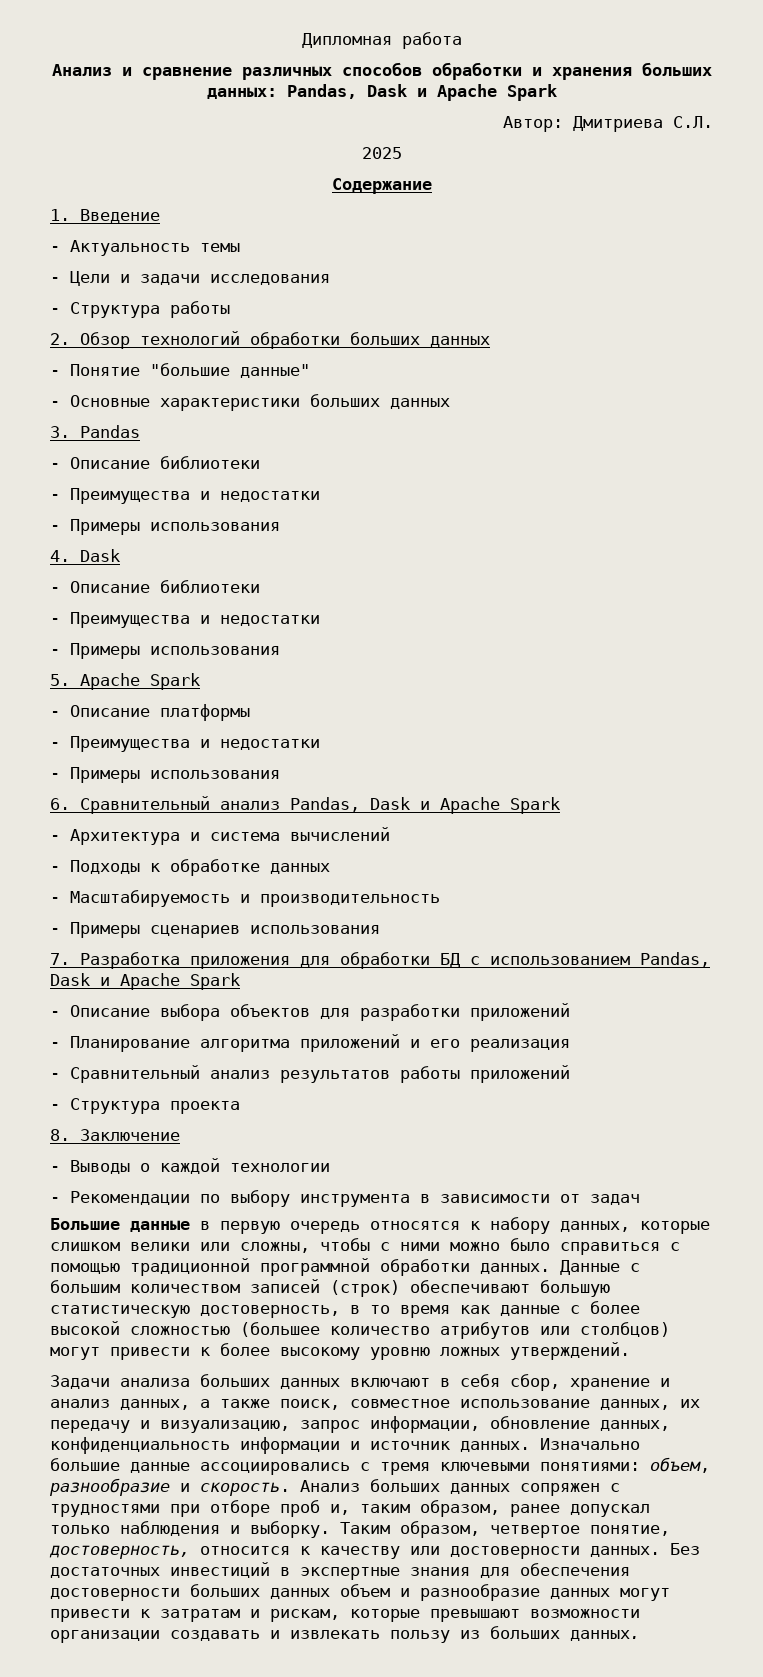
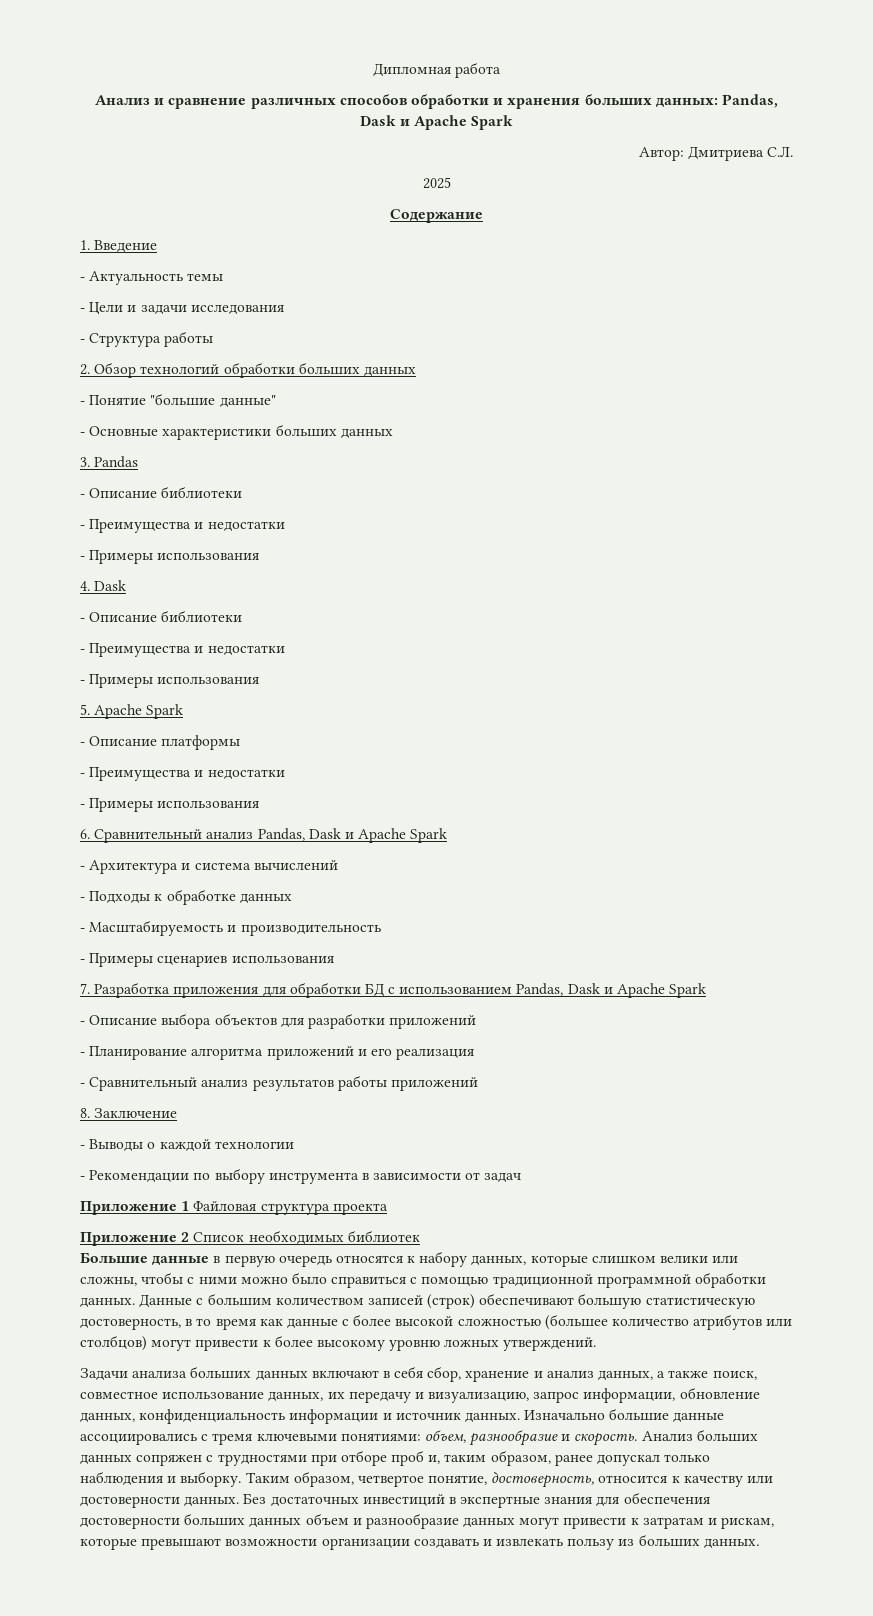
- - Структура проекта
+ Приложение 1 Файловая структура проекта
+ Приложение 2 Список необходимых библиотек

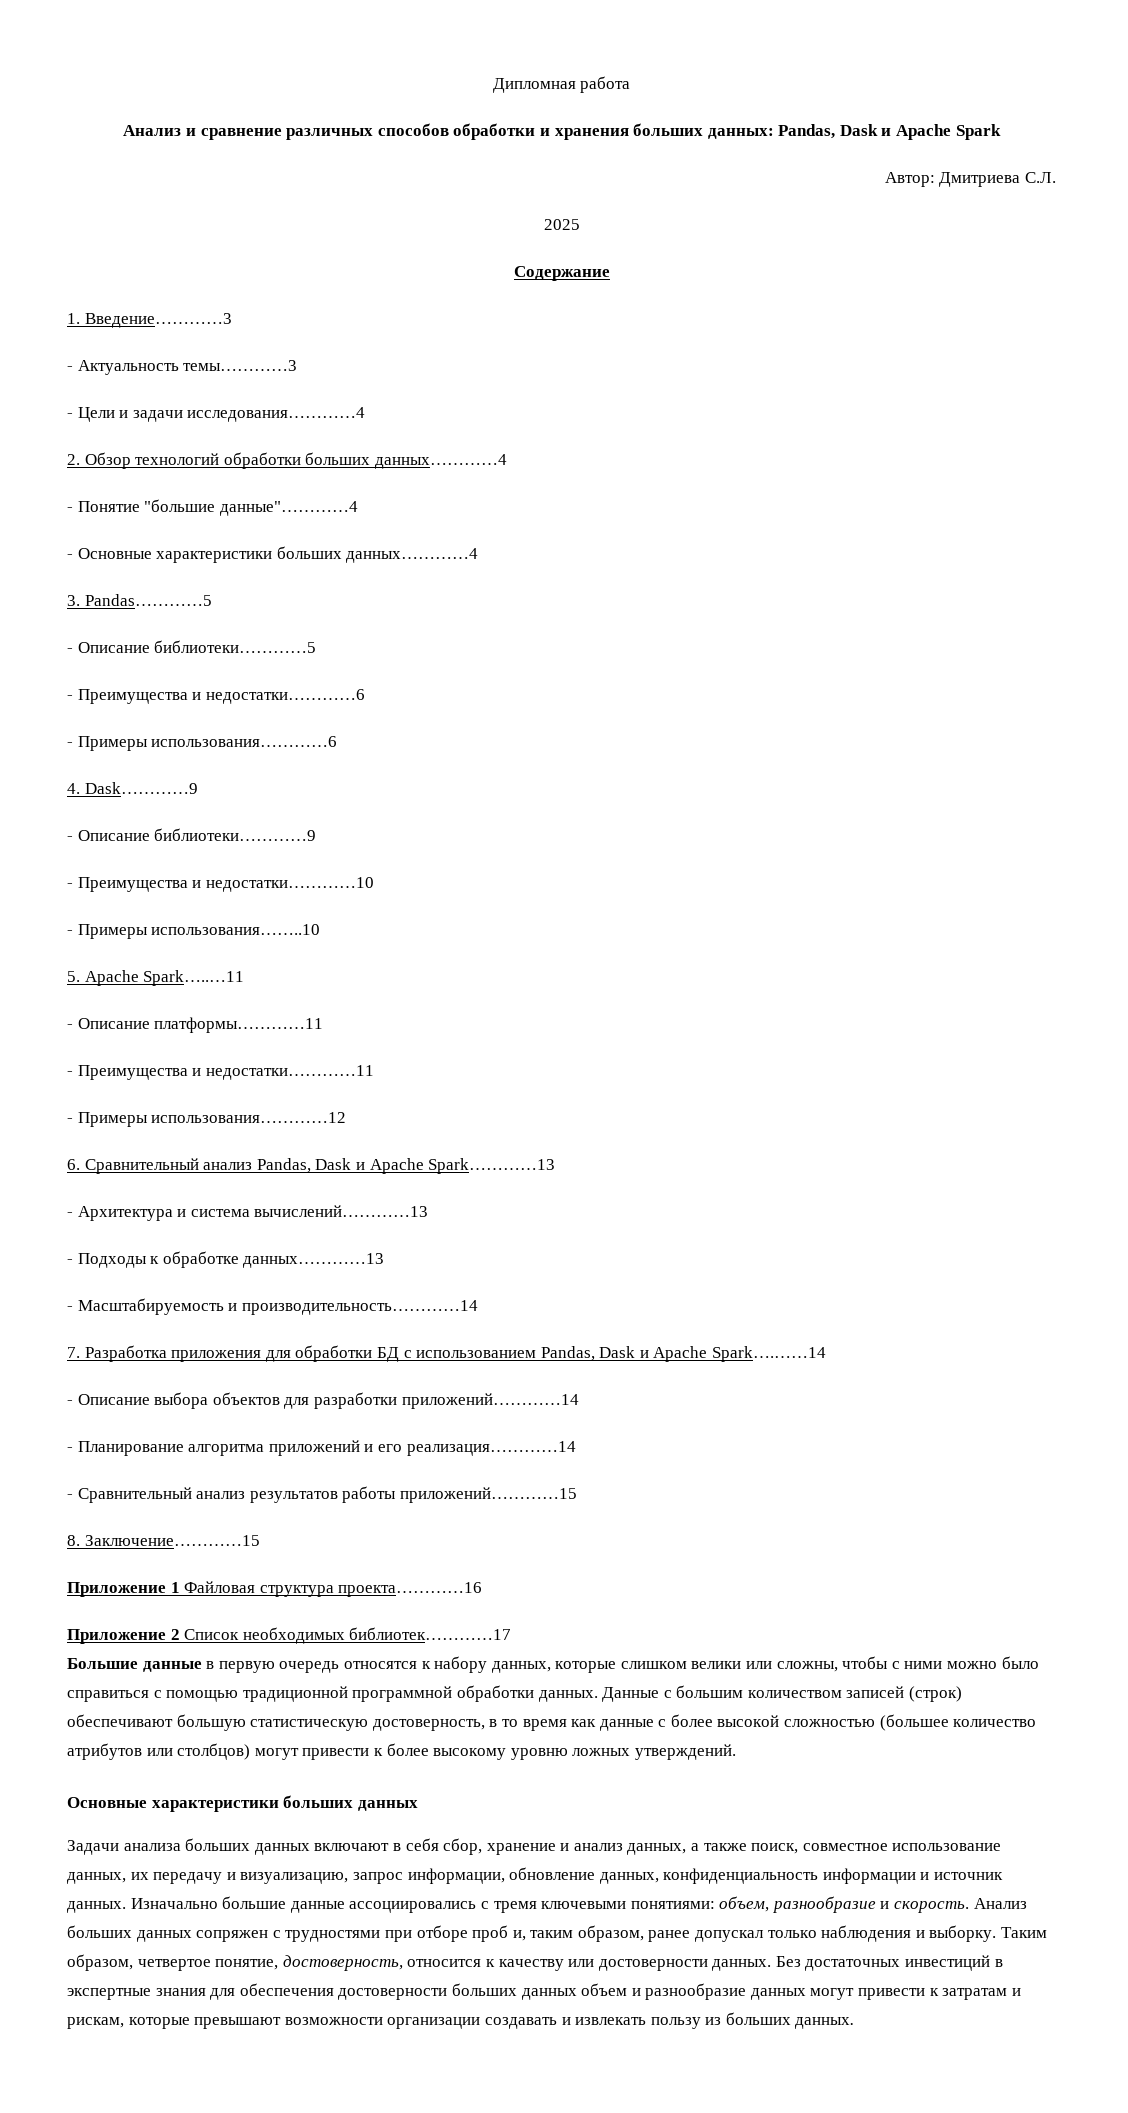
- 1. Введение
+ 1. Введение…………3
- - Актуальность темы
+ - Актуальность темы…………3
- - Цели и задачи исследования
- - Структура работы
+ - Цели и задачи исследования…………4
- 2. Обзор технологий обработки больших данных
+ 2. Обзор технологий обработки больших данных…………4
- - Понятие "большие данные"
+ - Понятие "большие данные"…………4
- - Основные характеристики больших данных
+ - Основные характеристики больших данных…………4
- 3. Pandas
- - Описание библиотеки
- - Преимущества и недостатки
- - Примеры использования
+ 3. Pandas…………5
+ - Описание библиотеки…………5
+ - Преимущества и недостатки…………6
+ - Примеры использования…………6
- 4. Dask
- - Описание библиотеки
- - Преимущества и недостатки
- - Примеры использования
+ 4. Dask…………9
+ - Описание библиотеки…………9
+ - Преимущества и недостатки…………10
+ - Примеры использования……..10
- 5. Apache Spark
- - Описание платформы
- - Преимущества и недостатки
- - Примеры использования
+ 5. Apache Spark…..…11
+ - Описание платформы…………11
+ - Преимущества и недостатки…………11
+ - Примеры использования…………12
- 6. Сравнительный анализ Pandas, Dask и Apache Spark
+ 6. Сравнительный анализ Pandas, Dask и Apache Spark…………13
- - Архитектура и система вычислений
+ - Архитектура и система вычислений…………13
- - Подходы к обработке данных
+ - Подходы к обработке данных…………13
- - Масштабируемость и производительность
- - Примеры сценариев использования
+ - Масштабируемость и производительность…………14
- 7. Разработка приложения для обработки БД с использованием Pandas, Dask и Apache Spark
+ 7. Разработка приложения для обработки БД с использованием Pandas, Dask и Apache Spark….……14
- - Описание выбора объектов для разработки приложений
+ - Описание выбора объектов для разработки приложений…………14
- - Планирование алгоритма приложений и его реализация
+ - Планирование алгоритма приложений и его реализация…………14
- - Сравнительный анализ результатов работы приложений
+ - Сравнительный анализ результатов работы приложений…………15
- 8. Заключение
- - Выводы о каждой технологии
- - Рекомендации по выбору инструмента в зависимости от задач
+ 8. Заключение…………15
- Приложение 1 Файловая структура проекта
+ Приложение 1 Файловая структура проекта…………16
- Приложение 2 Список необходимых библиотек
+ Приложение 2 Список необходимых библиотек…………17
+ Основные характеристики больших данных

